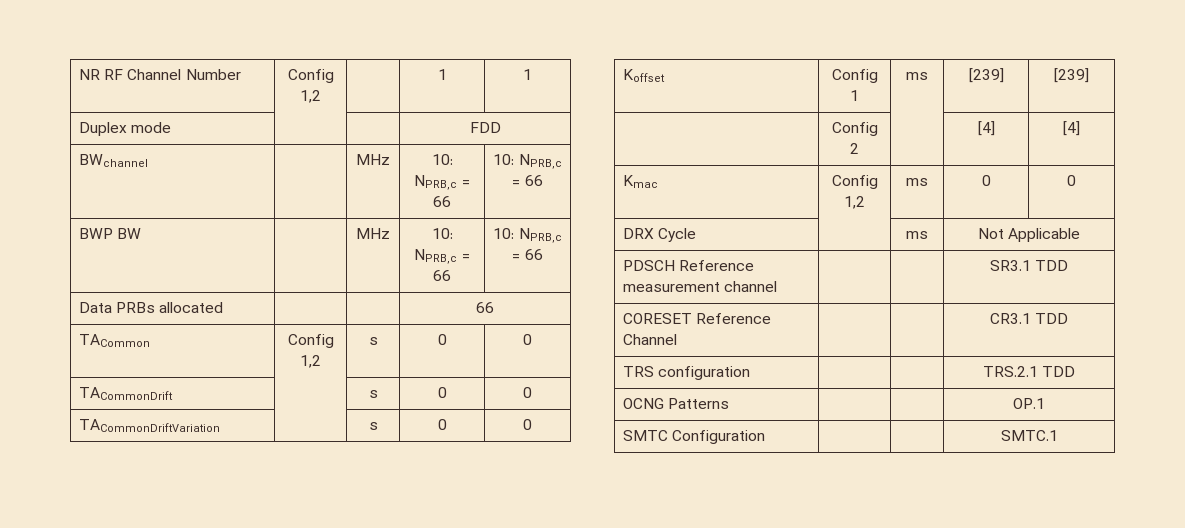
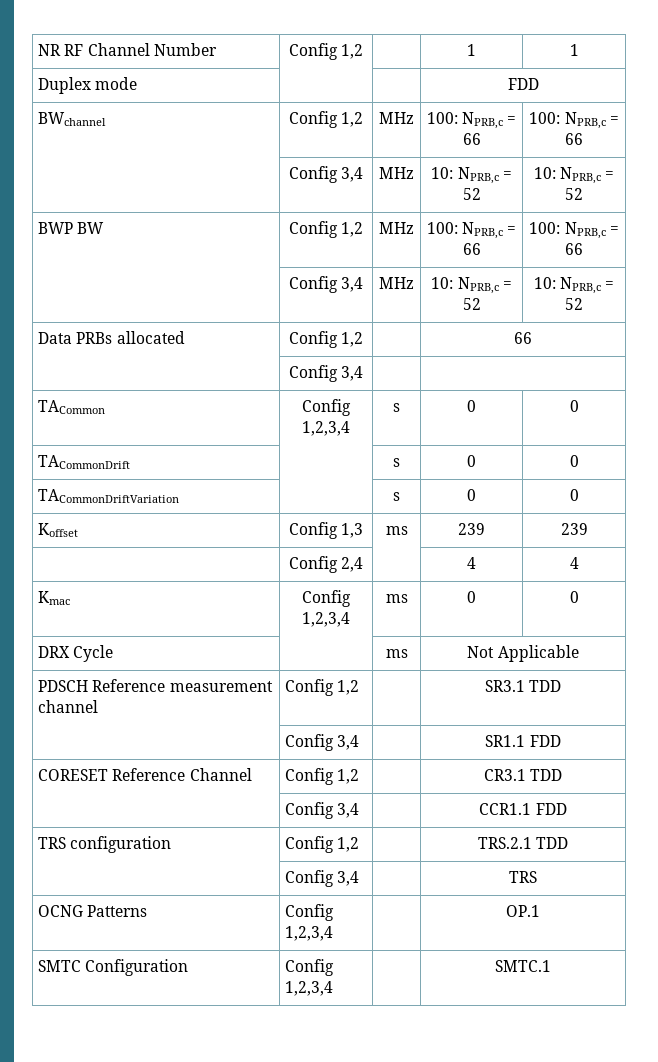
- BWchannel | | MHz | 10: NPRB,c = 66 | 10: NPRB,c = 66
+ BWchannel | Config 1,2 | MHz | 100: NPRB,c = 66 | 100: NPRB,c = 66
+ | Config 3,4 | MHz | 10: NPRB,c = 52 | 10: NPRB,c = 52
- BWP BW | | MHz | 10: NPRB,c = 66 | 10: NPRB,c = 66
+ BWP BW | Config 1,2 | MHz | 100: NPRB,c = 66 | 100: NPRB,c = 66
+ | Config 3,4 | MHz | 10: NPRB,c = 52 | 10: NPRB,c = 52
- Data PRBs allocated | | | 66
+ Data PRBs allocated | Config 1,2 | | 66
+ | Config 3,4 | |
- TACommon | Config 1,2 | s | 0 | 0
+ TACommon | Config 1,2,3,4 | s | 0 | 0
- Koffset | Config 1 | ms | [239] | [239]
- | Config 2 | | [4] | [4]
+ Koffset | Config 1,3 | ms | 239 | 239
+ | Config 2,4 | | 4 | 4
- Kmac | Config 1,2 | ms | 0 | 0
+ Kmac | Config 1,2,3,4 | ms | 0 | 0
- PDSCH Reference measurement channel | | | SR3.1 TDD
+ PDSCH Reference measurement channel | Config 1,2 | | SR3.1 TDD
+ | Config 3,4 | | SR1.1 FDD
- CORESET Reference Channel | | | CR3.1 TDD
+ CORESET Reference Channel | Config 1,2 | | CR3.1 TDD
+ | Config 3,4 | | CCR1.1 FDD
- TRS configuration | | | TRS.2.1 TDD
+ TRS configuration | Config 1,2 | | TRS.2.1 TDD
+ | Config 3,4 | | TRS
- OCNG Patterns | | | OP.1
+ OCNG Patterns | Config 1,2,3,4 | | OP.1
- SMTC Configuration | | | SMTC.1
+ SMTC Configuration | Config 1,2,3,4 | | SMTC.1

